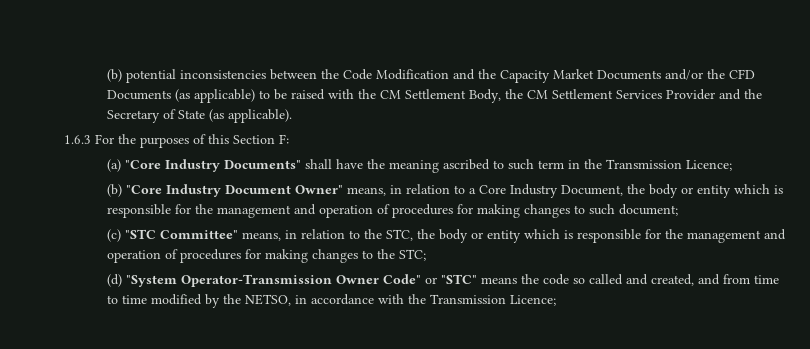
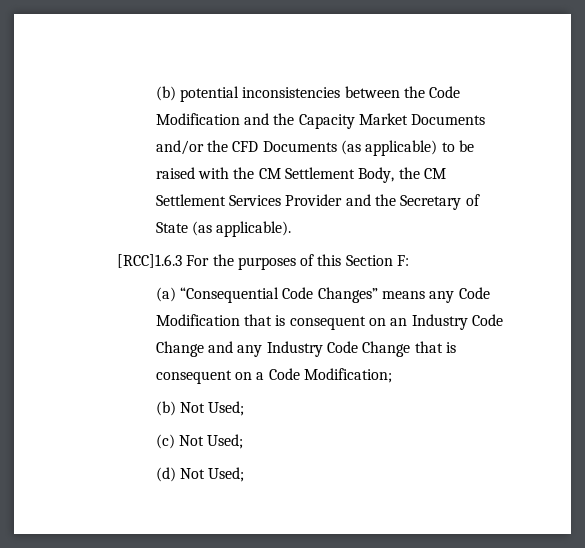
- 1.6.3 For the purposes of this Section F:
+ [RCC]1.6.3 For the purposes of this Section F:
- (a) "Core Industry Documents" shall have the meaning ascribed to such term in the Transmission Licence;
- (b) "Core Industry Document Owner" means, in relation to a Core Industry Document, the body or entity which is responsible for the management and operation of procedures for making changes to such document;
- (c) "STC Committee" means, in relation to the STC, the body or entity which is responsible for the management and operation of procedures for making changes to the STC;
- (d) "System Operator-Transmission Owner Code" or "STC" means the code so called and created, and from time to time modified by the NETSO, in accordance with the Transmission Licence;
+ (a) “Consequential Code Changes” means any Code Modification that is consequent on an Industry Code Change and any Industry Code Change that is consequent on a Code Modification;
+ (b) Not Used;
+ (c) Not Used;
+ (d) Not Used;

